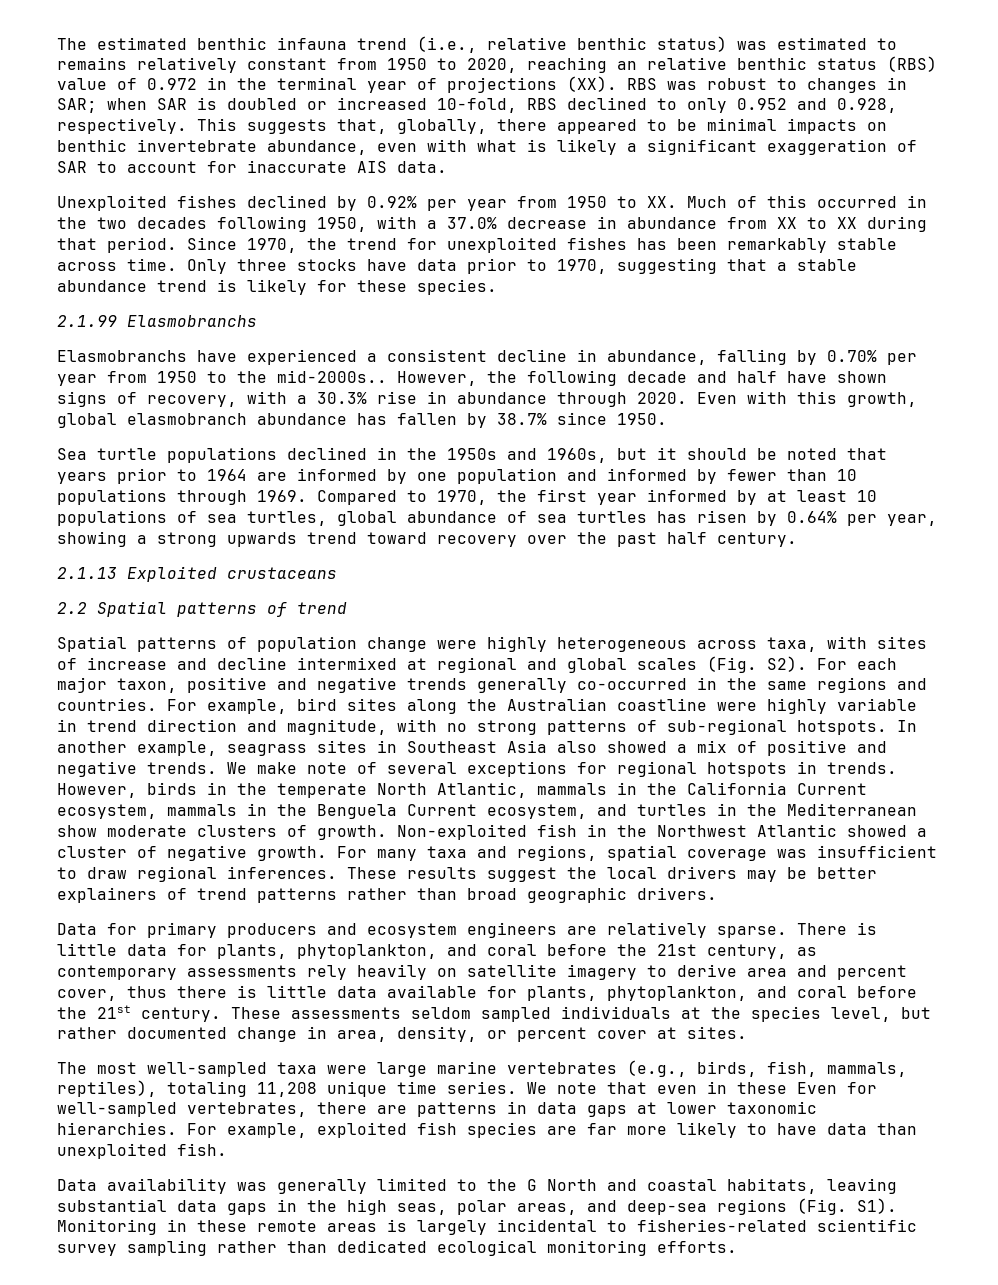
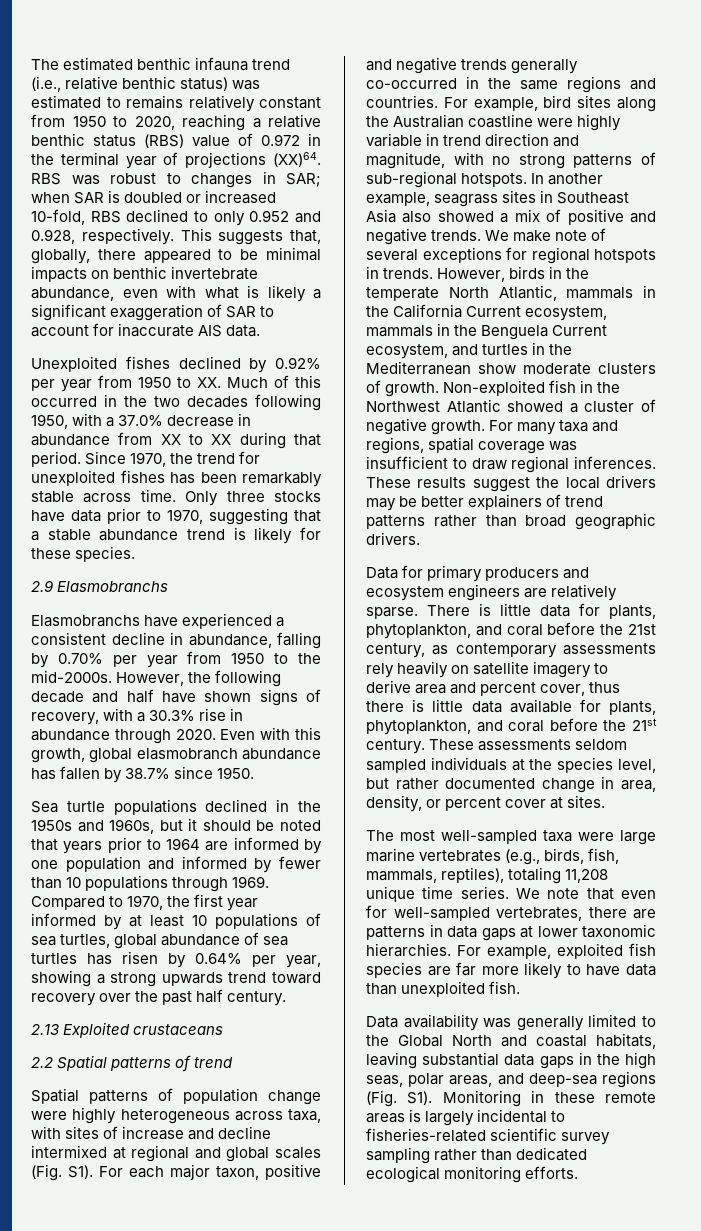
- The estimated benthic infauna trend (i.e., relative benthic status) was estimated to remains relatively constant from 1950 to 2020, reaching an relative benthic status (RBS) value of 0.972 in the terminal year of projections (XX). RBS was robust to changes in SAR; when SAR is doubled or increased 10-fold, RBS declined to only 0.952 and 0.928, respectively.
+ The estimated benthic infauna trend (i.e., relative benthic status) was estimated to remains relatively constant from 1950 to 2020, reaching a relative benthic status (RBS) value of 0.972 in the terminal year of projections (XX)64. RBS was robust to changes in SAR; when SAR is doubled or increased 10-fold, RBS declined to only 0.952 and 0.928, respectively.
- 2.1.99 Elasmobranchs
+ 2.9 Elasmobranchs
- Elasmobranchs have experienced a consistent decline in abundance, falling by 0.70% per year from 1950 to the mid-2000s..
+ Elasmobranchs have experienced a consistent decline in abundance, falling by 0.70% per year from 1950 to the mid-2000s.
- 2.1.13 Exploited crustaceans
+ 2.13 Exploited crustaceans
- Spatial patterns of population change were highly heterogeneous across taxa, with sites of increase and decline intermixed at regional and global scales (Fig. S2). For each major taxon, positive and negative trends generally co-occurred in the same regions and countries.
+ Spatial patterns of population change were highly heterogeneous across taxa, with sites of increase and decline intermixed at regional and global scales (Fig. S1). For each major taxon, positive and negative trends generally co-occurred in the same regions and countries.
- We note that even in these Even for well-sampled vertebrates, there are patterns in data gaps at lower taxonomic hierarchies.
+ We note that even for well-sampled vertebrates, there are patterns in data gaps at lower taxonomic hierarchies.
- Data availability was generally limited to the G North and coastal habitats, leaving substantial data gaps in the high seas, polar areas, and deep-sea regions (Fig. S1). Monitoring in these remote areas is largely incidental to fisheries-related scientific survey sampling rather than dedicated ecological monitoring efforts.
+ Data availability was generally limited to the Global North and coastal habitats, leaving substantial data gaps in the high seas, polar areas, and deep-sea regions (Fig. S1). Monitoring in these remote areas is largely incidental to fisheries-related scientific survey sampling rather than dedicated ecological monitoring efforts.

